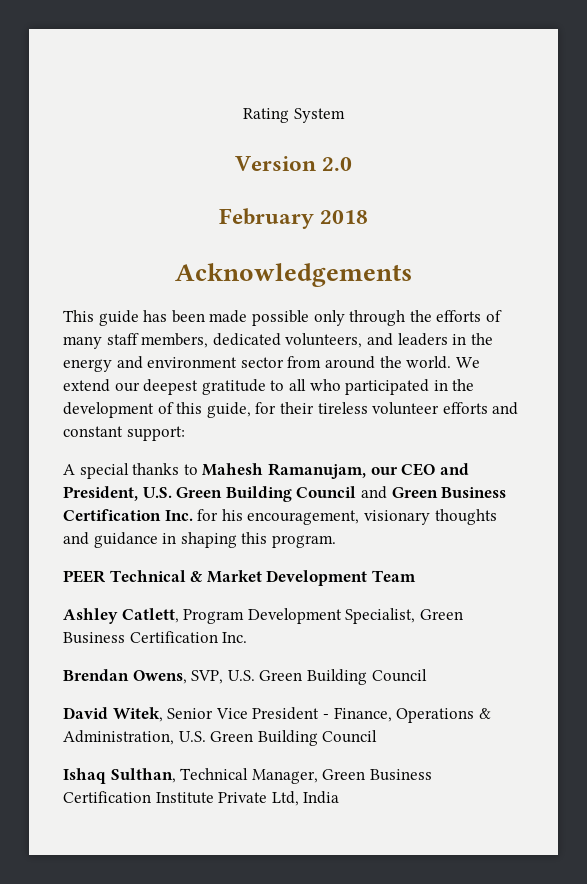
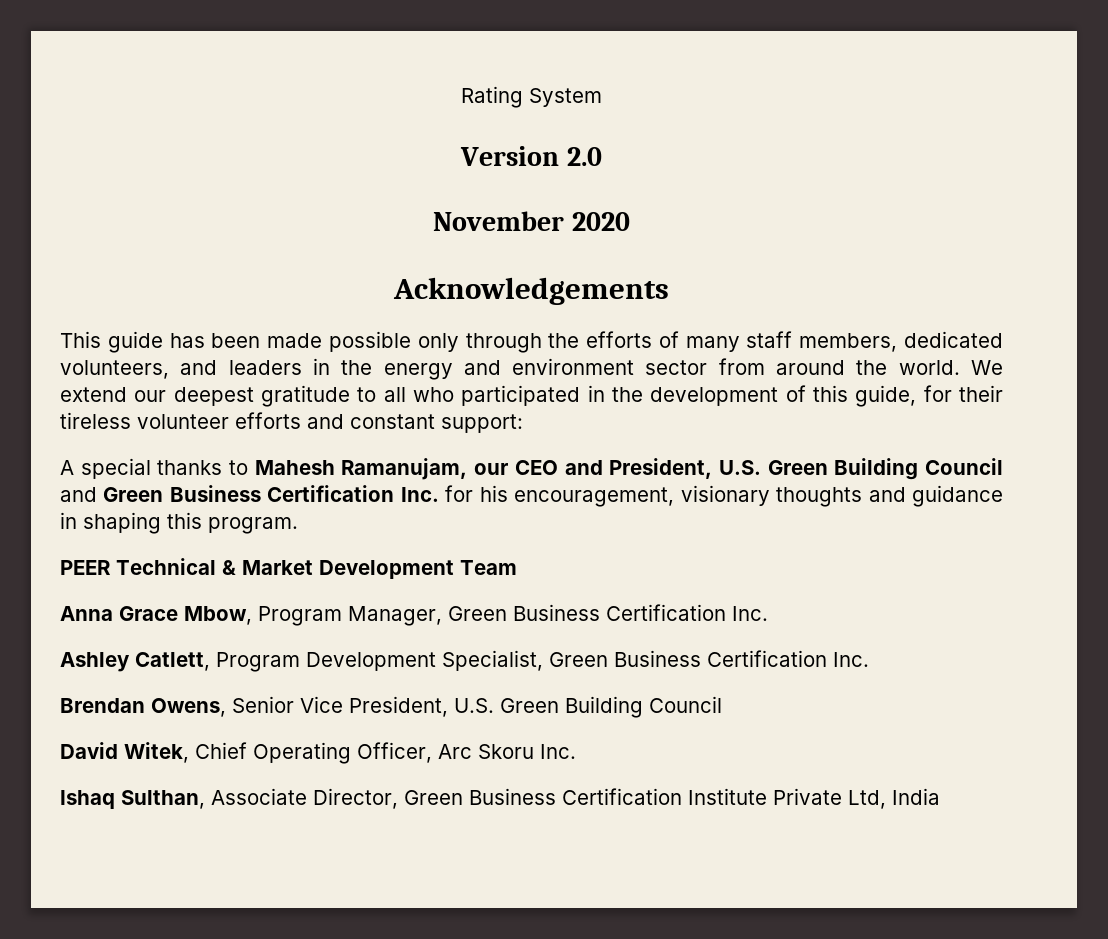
- February 2018
+ November 2020
+ Anna Grace Mbow, Program Manager, Green Business Certification Inc.
- Brendan Owens, SVP, U.S. Green Building Council
+ Brendan Owens, Senior Vice President, U.S. Green Building Council
- David Witek, Senior Vice President - Finance, Operations & Administration, U.S. Green Building Council
+ David Witek, Chief Operating Officer, Arc Skoru Inc.
- Ishaq Sulthan, Technical Manager, Green Business Certification Institute Private Ltd, India
+ Ishaq Sulthan, Associate Director, Green Business Certification Institute Private Ltd, India

